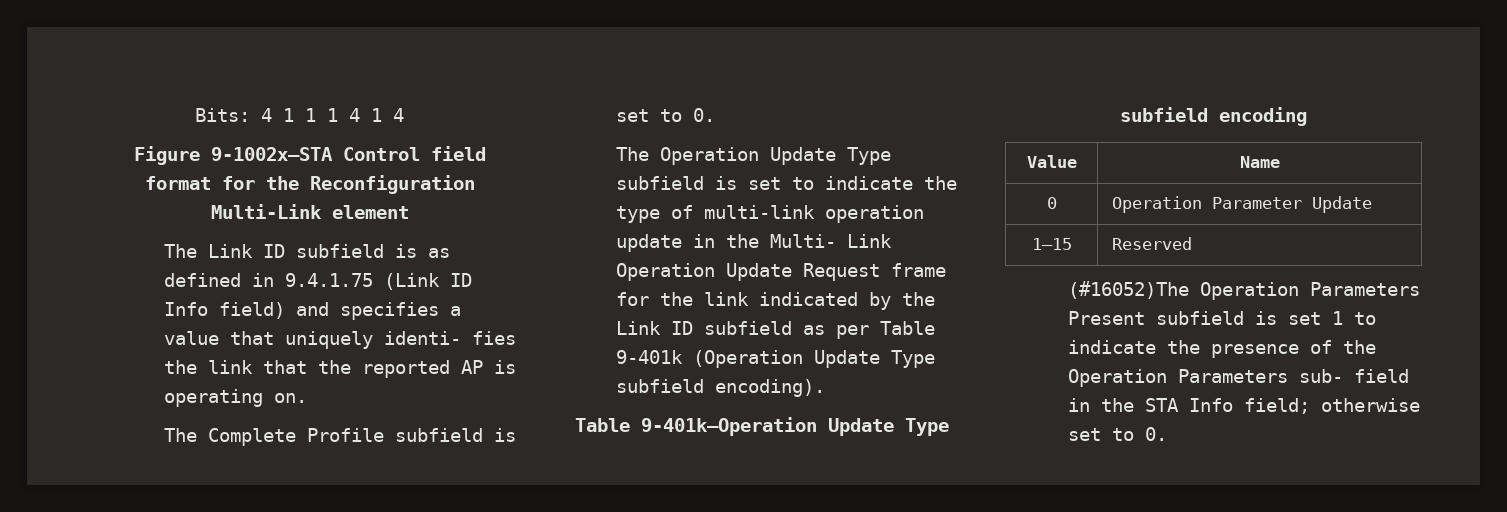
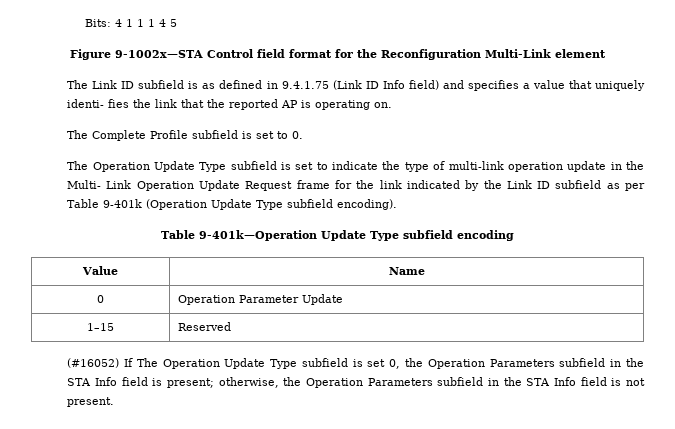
- Bits: 4 1 1 1 4 1 4
+ Bits: 4 1 1 1 4 5
- (#16052)The Operation Parameters Present subfield is set 1 to indicate the presence of the Operation Parameters sub- field in the STA Info field; otherwise set to 0.
+ (#16052) If The Operation Update Type subfield is set 0, the Operation Parameters subfield in the STA Info field is present; otherwise, the Operation Parameters subfield in the STA Info field is not present.

